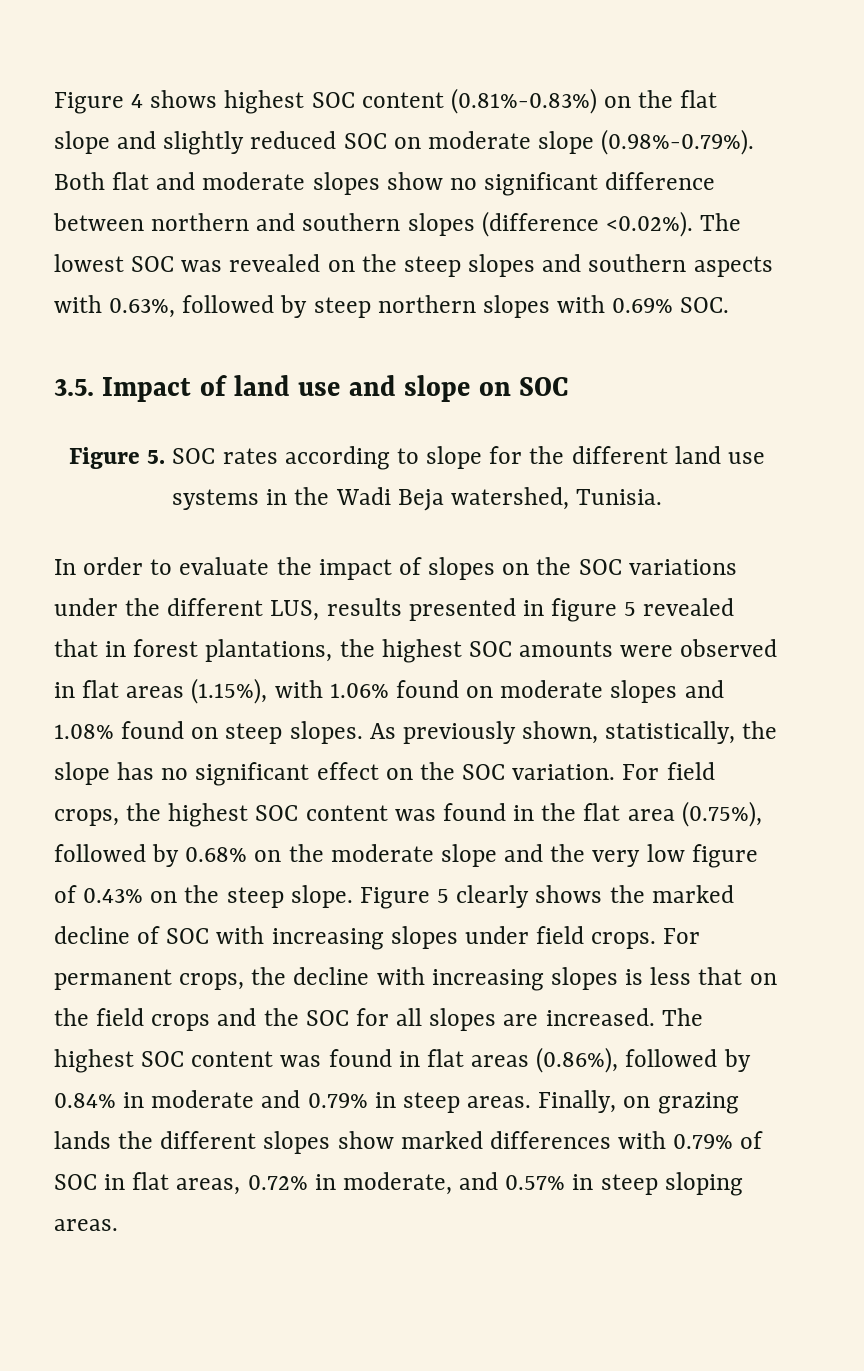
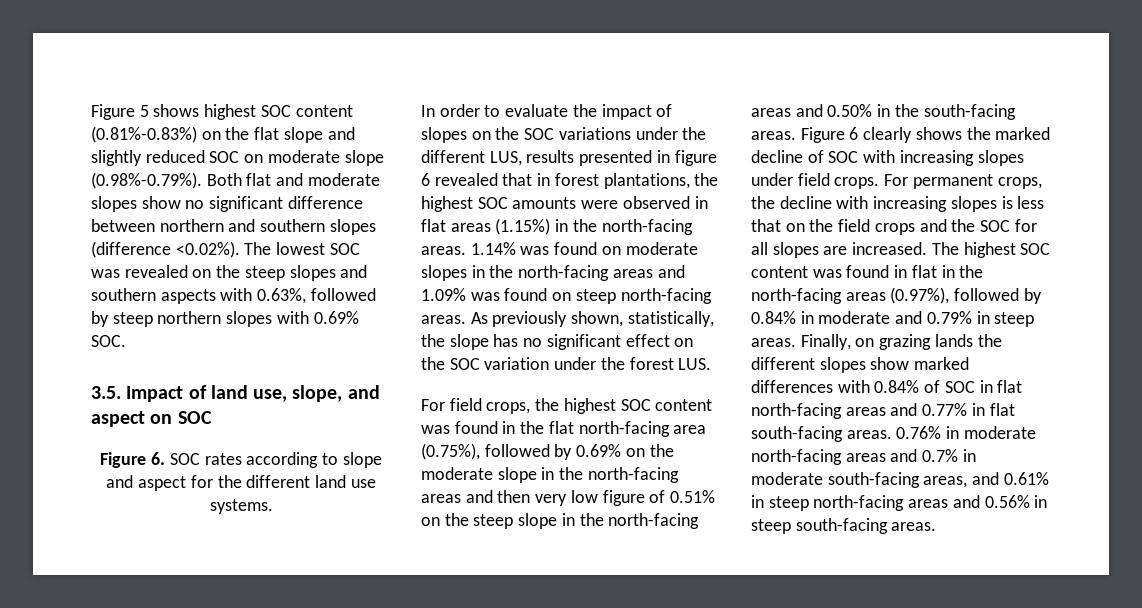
- Figure 4 shows highest SOC content (0.81%-0.83%) on the flat slope and slightly reduced SOC on moderate slope (0.98%-0.79%). Both flat and moderate slopes show no significant difference between northern and southern slopes (difference <0.02%). The lowest SOC was revealed on the steep slopes and southern aspects with 0.63%, followed by steep northern slopes with 0.69% SOC.
+ Figure 5 shows highest SOC content (0.81%-0.83%) on the flat slope and slightly reduced SOC on moderate slope (0.98%-0.79%). Both flat and moderate slopes show no significant difference between northern and southern slopes (difference <0.02%). The lowest SOC was revealed on the steep slopes and southern aspects with 0.63%, followed by steep northern slopes with 0.69% SOC.
- 3.5. Impact of land use and slope on SOC
+ 3.5. Impact of land use, slope, and aspect on SOC
- Figure 5. SOC rates according to slope for the different land use systems in the Wadi Beja watershed, Tunisia.
+ Figure 6. SOC rates according to slope and aspect for the different land use systems.
- In order to evaluate the impact of slopes on the SOC variations under the different LUS, results presented in figure 5 revealed that in forest plantations, the highest SOC amounts were observed in flat areas (1.15%), with 1.06% found on moderate slopes and 1.08% found on steep slopes.
+ In order to evaluate the impact of slopes on the SOC variations under the different LUS, results presented in figure 6 revealed that in forest plantations, the highest SOC amounts were observed in flat areas (1.15%) in the north-facing areas. 1.14% was found on moderate slopes in the north-facing areas and 1.09% was found on steep north-facing areas.
- As previously shown, statistically, the slope has no significant effect on the SOC variation. For field crops, the highest SOC content was found in the flat area (0.75%), followed by 0.68% on the moderate slope and the very low figure of 0.43% on the steep slope. Figure 5 clearly shows the marked decline of SOC with increasing slopes under field crops.
+ As previously shown, statistically, the slope has no significant effect on the SOC variation under the forest LUS.
+ For field crops, the highest SOC content was found in the flat north-facing area (0.75%), followed by 0.69% on the moderate slope in the north-facing areas and then very low figure of 0.51% on the steep slope in the north-facing areas and 0.50% in the south-facing areas. Figure 6 clearly shows the marked decline of SOC with increasing slopes under field crops.
- The highest SOC content was found in flat areas (0.86%), followed by 0.84% in moderate and 0.79% in steep areas.
+ The highest SOC content was found in flat in the north-facing areas (0.97%), followed by 0.84% in moderate and 0.79% in steep areas.
- Finally, on grazing lands the different slopes show marked differences with 0.79% of SOC in flat areas, 0.72% in moderate, and 0.57% in steep sloping areas.
+ Finally, on grazing lands the different slopes show marked differences with 0.84% of SOC in flat north-facing areas and 0.77% in flat south-facing areas. 0.76% in moderate north-facing areas and 0.7% in moderate south-facing areas, and 0.61% in steep north-facing areas and 0.56% in steep south-facing areas.

